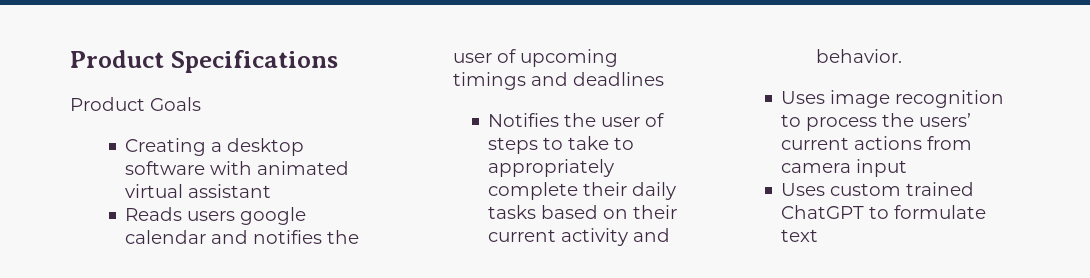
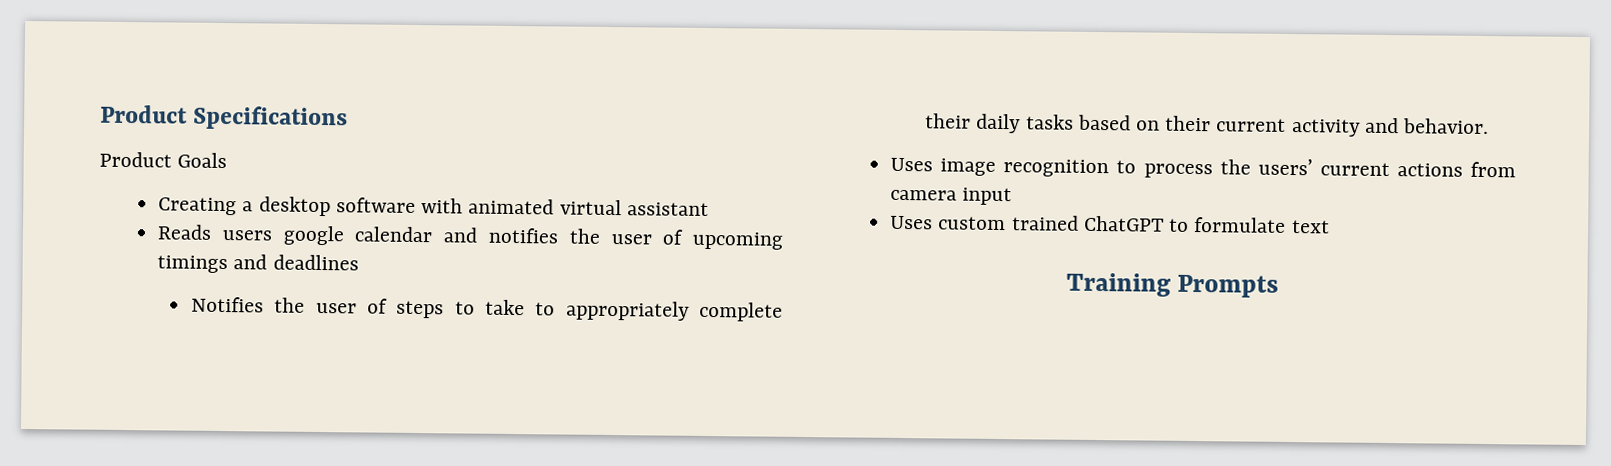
+ Training Prompts

